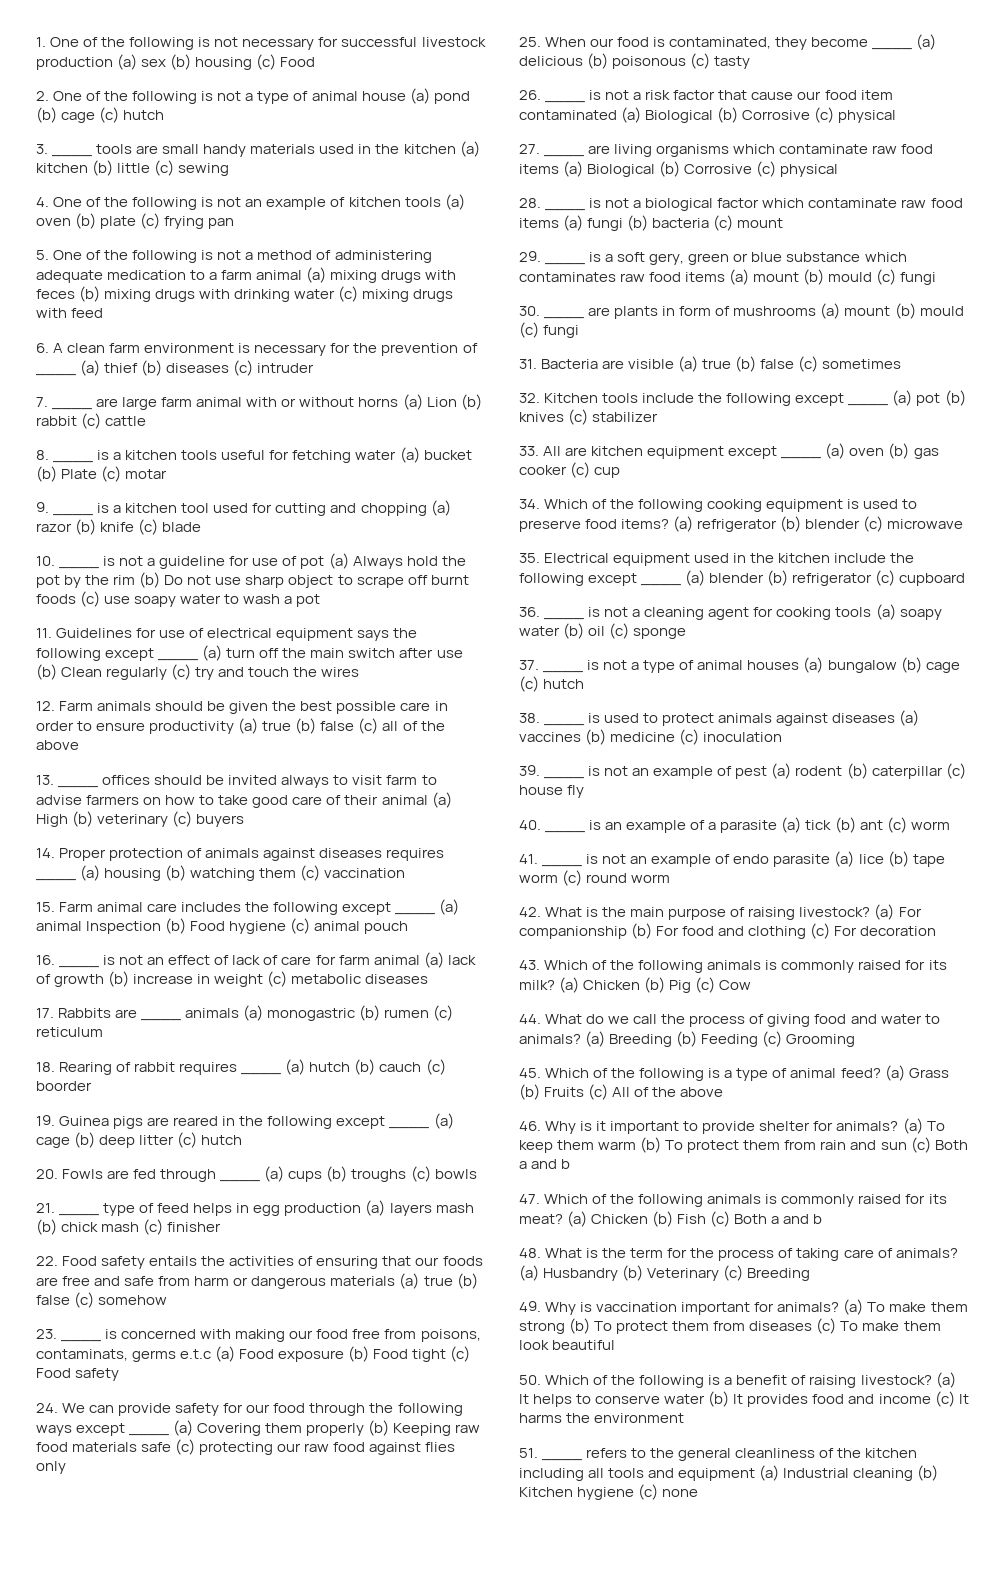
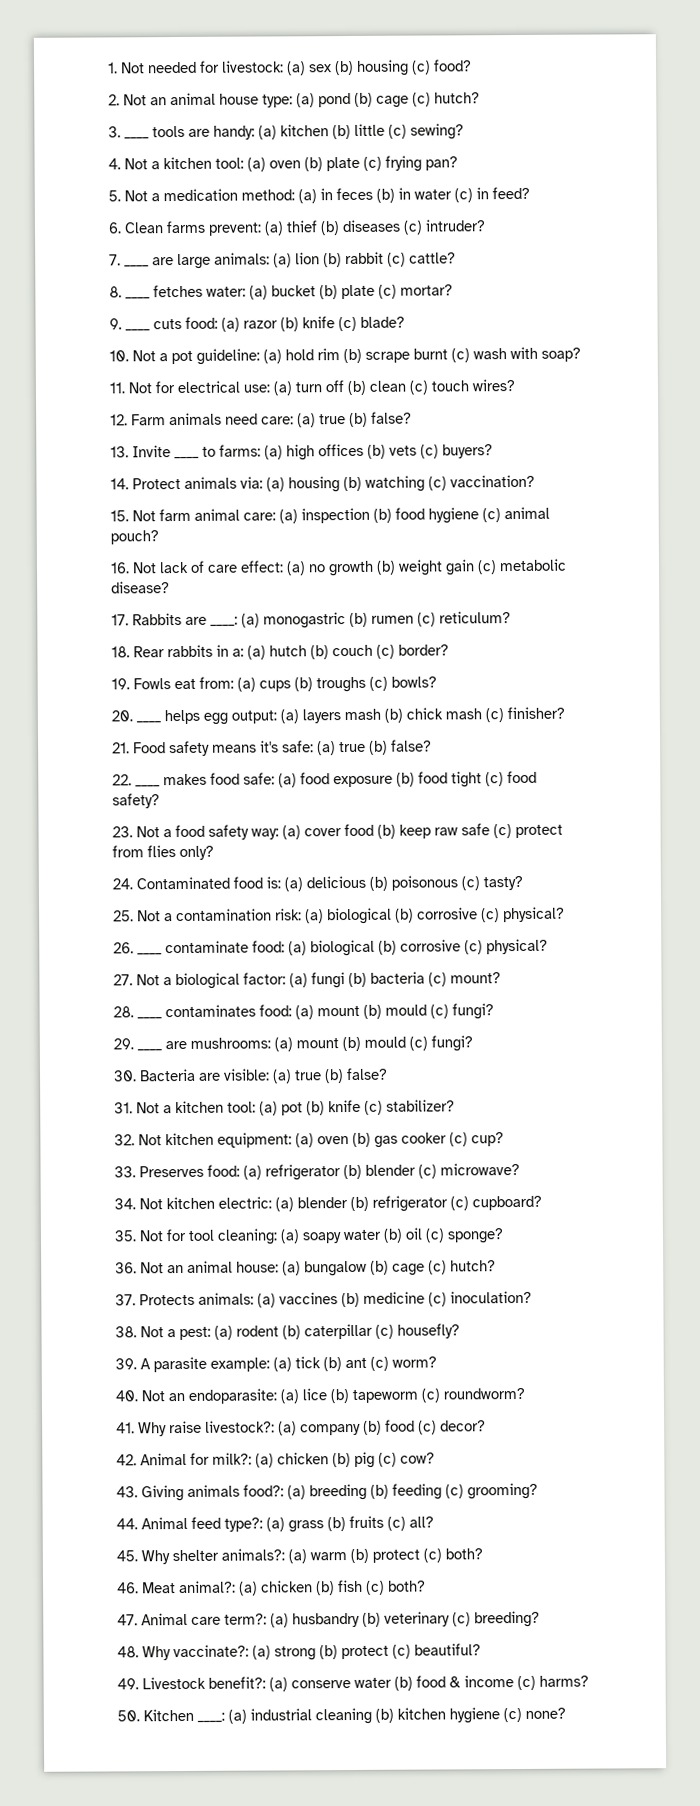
- 1. One of the following is not necessary for successful livestock production (a) sex (b) housing (c) Food
+ 1. Not needed for livestock: (a) sex (b) housing (c) food?
- 2. One of the following is not a type of animal house (a) pond (b) cage (c) hutch
+ 2. Not an animal house type: (a) pond (b) cage (c) hutch?
- 3. ____ tools are small handy materials used in the kitchen (a) kitchen (b) little (c) sewing
+ 3. ____ tools are handy: (a) kitchen (b) little (c) sewing?
- 4. One of the following is not an example of kitchen tools (a) oven (b) plate (c) frying pan
+ 4. Not a kitchen tool: (a) oven (b) plate (c) frying pan?
- 5. One of the following is not a method of administering adequate medication to a farm animal (a) mixing drugs with feces (b) mixing drugs with drinking water (c) mixing drugs with feed
- 6. A clean farm environment is necessary for the prevention of ____ (a) thief (b) diseases (c) intruder
+ 5. Not a medication method: (a) in feces (b) in water (c) in feed?
+ 6. Clean farms prevent: (a) thief (b) diseases (c) intruder?
- 7. ____ are large farm animal with or without horns (a) Lion (b) rabbit (c) cattle
+ 7. ____ are large animals: (a) lion (b) rabbit (c) cattle?
- 8. ____ is a kitchen tools useful for fetching water (a) bucket (b) Plate (c) motar
- 9. ____ is a kitchen tool used for cutting and chopping (a) razor (b) knife (c) blade
+ 8. ____ fetches water: (a) bucket (b) plate (c) mortar?
+ 9. ____ cuts food: (a) razor (b) knife (c) blade?
- 10. ____ is not a guideline for use of pot (a) Always hold the pot by the rim (b) Do not use sharp object to scrape off burnt foods (c) use soapy water to wash a pot
- 11. Guidelines for use of electrical equipment says the following except ____ (a) turn off the main switch after use (b) Clean regularly (c) try and touch the wires
- 12. Farm animals should be given the best possible care in order to ensure productivity (a) true (b) false (c) all of the above
- 13. ____ offices should be invited always to visit farm to advise farmers on how to take good care of their animal (a) High (b) veterinary (c) buyers
- 14. Proper protection of animals against diseases requires ____ (a) housing (b) watching them (c) vaccination
- 15. Farm animal care includes the following except ____ (a) animal Inspection (b) Food hygiene (c) animal pouch
+ 10. Not a pot guideline: (a) hold rim (b) scrape burnt (c) wash with soap?
+ 11. Not for electrical use: (a) turn off (b) clean (c) touch wires?
+ 12. Farm animals need care: (a) true (b) false?
+ 13. Invite ____ to farms: (a) high offices (b) vets (c) buyers?
+ 14. Protect animals via: (a) housing (b) watching (c) vaccination?
+ 15. Not farm animal care: (a) inspection (b) food hygiene (c) animal pouch?
- 16. ____ is not an effect of lack of care for farm animal (a) lack of growth (b) increase in weight (c) metabolic diseases
+ 16. Not lack of care effect: (a) no growth (b) weight gain (c) metabolic disease?
- 17. Rabbits are ____ animals (a) monogastric (b) rumen (c) reticulum
+ 17. Rabbits are ____: (a) monogastric (b) rumen (c) reticulum?
- 18. Rearing of rabbit requires ____ (a) hutch (b) cauch (c) boorder
- 19. Guinea pigs are reared in the following except ____ (a) cage (b) deep litter (c) hutch
- 20. Fowls are fed through ____ (a) cups (b) troughs (c) bowls
- 21. ____ type of feed helps in egg production (a) layers mash (b) chick mash (c) finisher
- 22. Food safety entails the activities of ensuring that our foods are free and safe from harm or dangerous materials (a) true (b) false (c) somehow
- 23. ____ is concerned with making our food free from poisons, contaminats, germs e.t.c (a) Food exposure (b) Food tight (c) Food safety
- 24. We can provide safety for our food through the following ways except ____ (a) Covering them properly (b) Keeping raw food materials safe (c) protecting our raw food against flies only
- 25. When our food is contaminated, they become ____ (a) delicious (b) poisonous (c) tasty
- 26. ____ is not a risk factor that cause our food item contaminated (a) Biological (b) Corrosive (c) physical
- 27. ____ are living organisms which contaminate raw food items (a) Biological (b) Corrosive (c) physical
- 28. ____ is not a biological factor which contaminate raw food items (a) fungi (b) bacteria (c) mount
- 29. ____ is a soft gery, green or blue substance which contaminates raw food items (a) mount (b) mould (c) fungi
- 30. ____ are plants in form of mushrooms (a) mount (b) mould (c) fungi
- 31. Bacteria are visible (a) true (b) false (c) sometimes
- 32. Kitchen tools include the following except ____ (a) pot (b) knives (c) stabilizer
- 33. All are kitchen equipment except ____ (a) oven (b) gas cooker (c) cup
- 34. Which of the following cooking equipment is used to preserve food items?
+ 18. Rear rabbits in a: (a) hutch (b) couch (c) border?
+ 19. Fowls eat from: (a) cups (b) troughs (c) bowls?
+ 20. ____ helps egg output: (a) layers mash (b) chick mash (c) finisher?
+ 21. Food safety means it's safe: (a) true (b) false?
+ 22. ____ makes food safe: (a) food exposure (b) food tight (c) food safety?
+ 23. Not a food safety way: (a) cover food (b) keep raw safe (c) protect from flies only?
+ 24. Contaminated food is: (a) delicious (b) poisonous (c) tasty?
+ 25. Not a contamination risk: (a) biological (b) corrosive (c) physical?
+ 26. ____ contaminate food: (a) biological (b) corrosive (c) physical?
+ 27. Not a biological factor: (a) fungi (b) bacteria (c) mount?
+ 28. ____ contaminates food: (a) mount (b) mould (c) fungi?
+ 29. ____ are mushrooms: (a) mount (b) mould (c) fungi?
+ 30. Bacteria are visible: (a) true (b) false?
+ 31. Not a kitchen tool: (a) pot (b) knife (c) stabilizer?
+ 32. Not kitchen equipment: (a) oven (b) gas cooker (c) cup?
+ 33. Preserves food:
- (a) refrigerator (b) blender (c) microwave
- 35. Electrical equipment used in the kitchen include the following except ____ (a) blender (b) refrigerator (c) cupboard
- 36. ____ is not a cleaning agent for cooking tools (a) soapy water (b) oil (c) sponge
- 37. ____ is not a type of animal houses (a) bungalow (b) cage (c) hutch
- 38. ____ is used to protect animals against diseases (a) vaccines (b) medicine (c) inoculation
- 39. ____ is not an example of pest (a) rodent (b) caterpillar (c) house fly
- 40. ____ is an example of a parasite (a) tick (b) ant (c) worm
- 41. ____ is not an example of endo parasite (a) lice (b) tape worm (c) round worm
- 42. What is the main purpose of raising livestock? (a) For companionship (b) For food and clothing (c) For decoration
- 43. Which of the following animals is commonly raised for its milk? (a) Chicken (b) Pig (c) Cow
- 44. What do we call the process of giving food and water to animals? (a) Breeding (b) Feeding (c) Grooming
- 45. Which of the following is a type of animal feed? (a) Grass (b) Fruits (c) All of the above
- 46. Why is it important to provide shelter for animals? (a) To keep them warm (b) To protect them from rain and sun (c) Both a and b
- 47. Which of the following animals is commonly raised for its meat? (a) Chicken (b) Fish (c) Both a and b
- 48. What is the term for the process of taking care of animals? (a) Husbandry (b) Veterinary (c) Breeding
- 49. Why is vaccination important for animals? (a) To make them strong (b) To protect them from diseases (c) To make them look beautiful
- 50. Which of the following is a benefit of raising livestock? (a) It helps to conserve water (b) It provides food and income (c) It harms the environment
- 51. ____ refers to the general cleanliness of the kitchen including all tools and equipment (a) Industrial cleaning (b) Kitchen hygiene (c) none
+ (a) refrigerator (b) blender (c) microwave?
+ 34. Not kitchen electric: (a) blender (b) refrigerator (c) cupboard?
+ 35. Not for tool cleaning: (a) soapy water (b) oil (c) sponge?
+ 36. Not an animal house: (a) bungalow (b) cage (c) hutch?
+ 37. Protects animals: (a) vaccines (b) medicine (c) inoculation?
+ 38. Not a pest: (a) rodent (b) caterpillar (c) housefly?
+ 39. A parasite example: (a) tick (b) ant (c) worm?
+ 40. Not an endoparasite: (a) lice (b) tapeworm (c) roundworm?
+ 41. Why raise livestock?: (a) company (b) food (c) decor?
+ 42. Animal for milk?: (a) chicken (b) pig (c) cow?
+ 43. Giving animals food?: (a) breeding (b) feeding (c) grooming?
+ 44. Animal feed type?: (a) grass (b) fruits (c) all?
+ 45. Why shelter animals?: (a) warm (b) protect (c) both?
+ 46. Meat animal?: (a) chicken (b) fish (c) both?
+ 47. Animal care term?: (a) husbandry (b) veterinary (c) breeding?
+ 48. Why vaccinate?: (a) strong (b) protect (c) beautiful?
+ 49. Livestock benefit?: (a) conserve water (b) food & income (c) harms?
+ 50. Kitchen ____: (a) industrial cleaning (b) kitchen hygiene (c) none?

